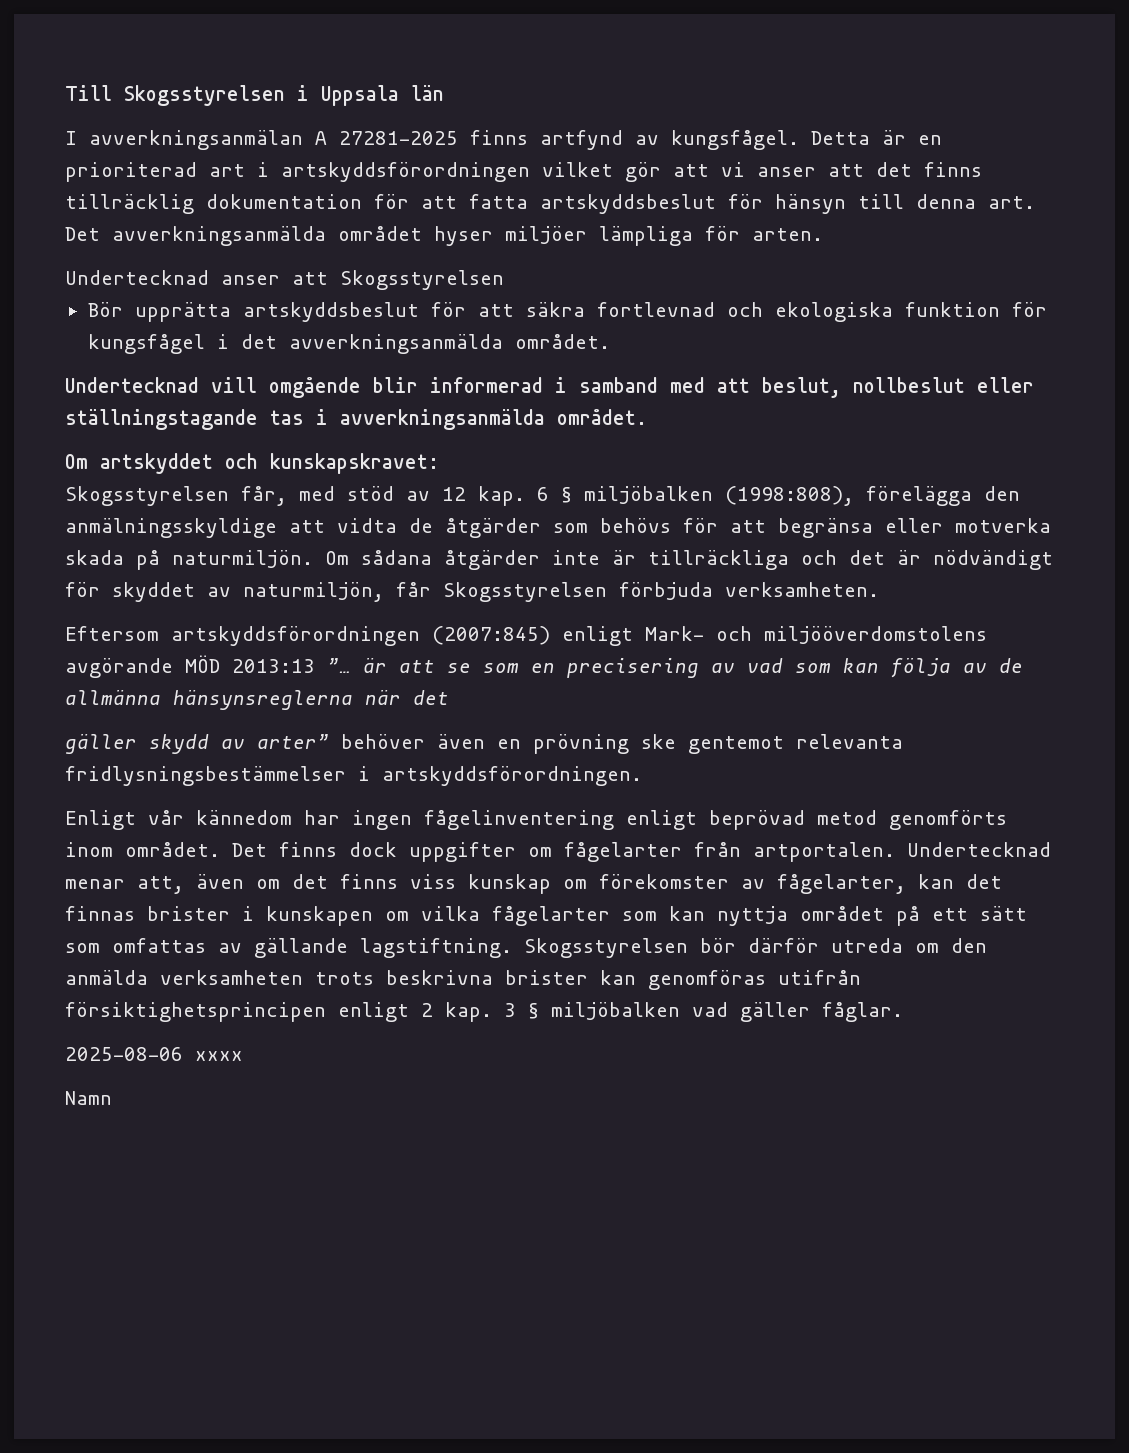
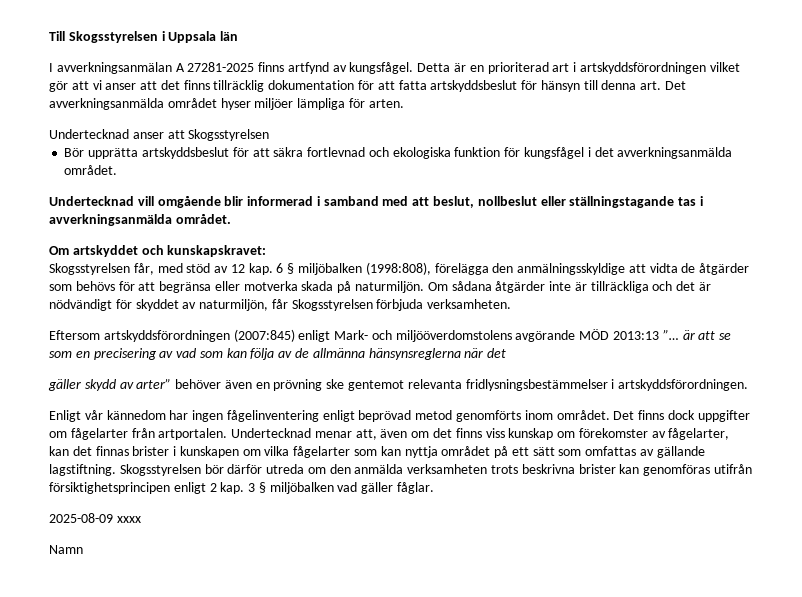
- 2025-08-06 xxxx
+ 2025-08-09 xxxx

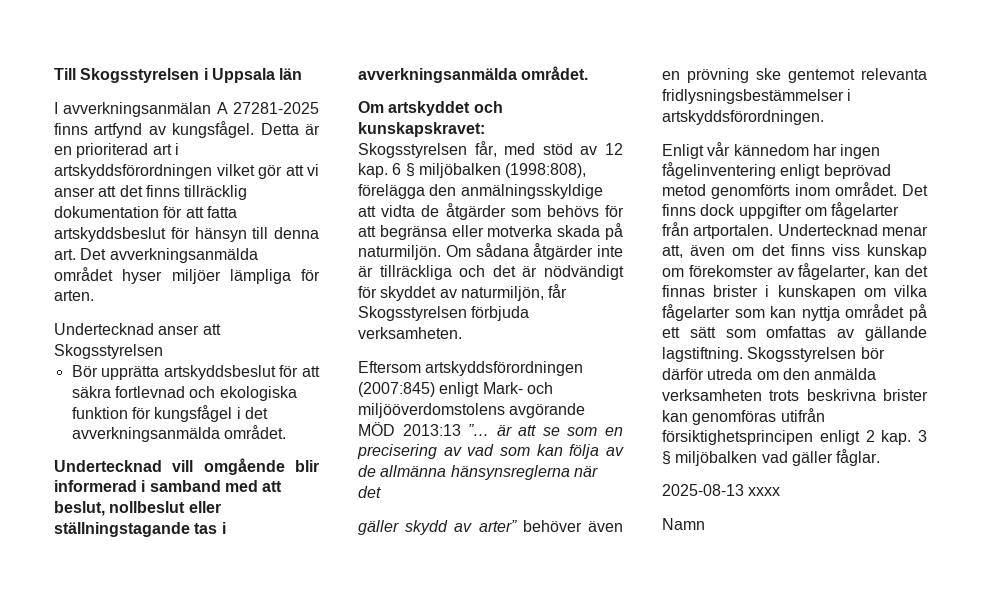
- 2025-08-09 xxxx
+ 2025-08-13 xxxx

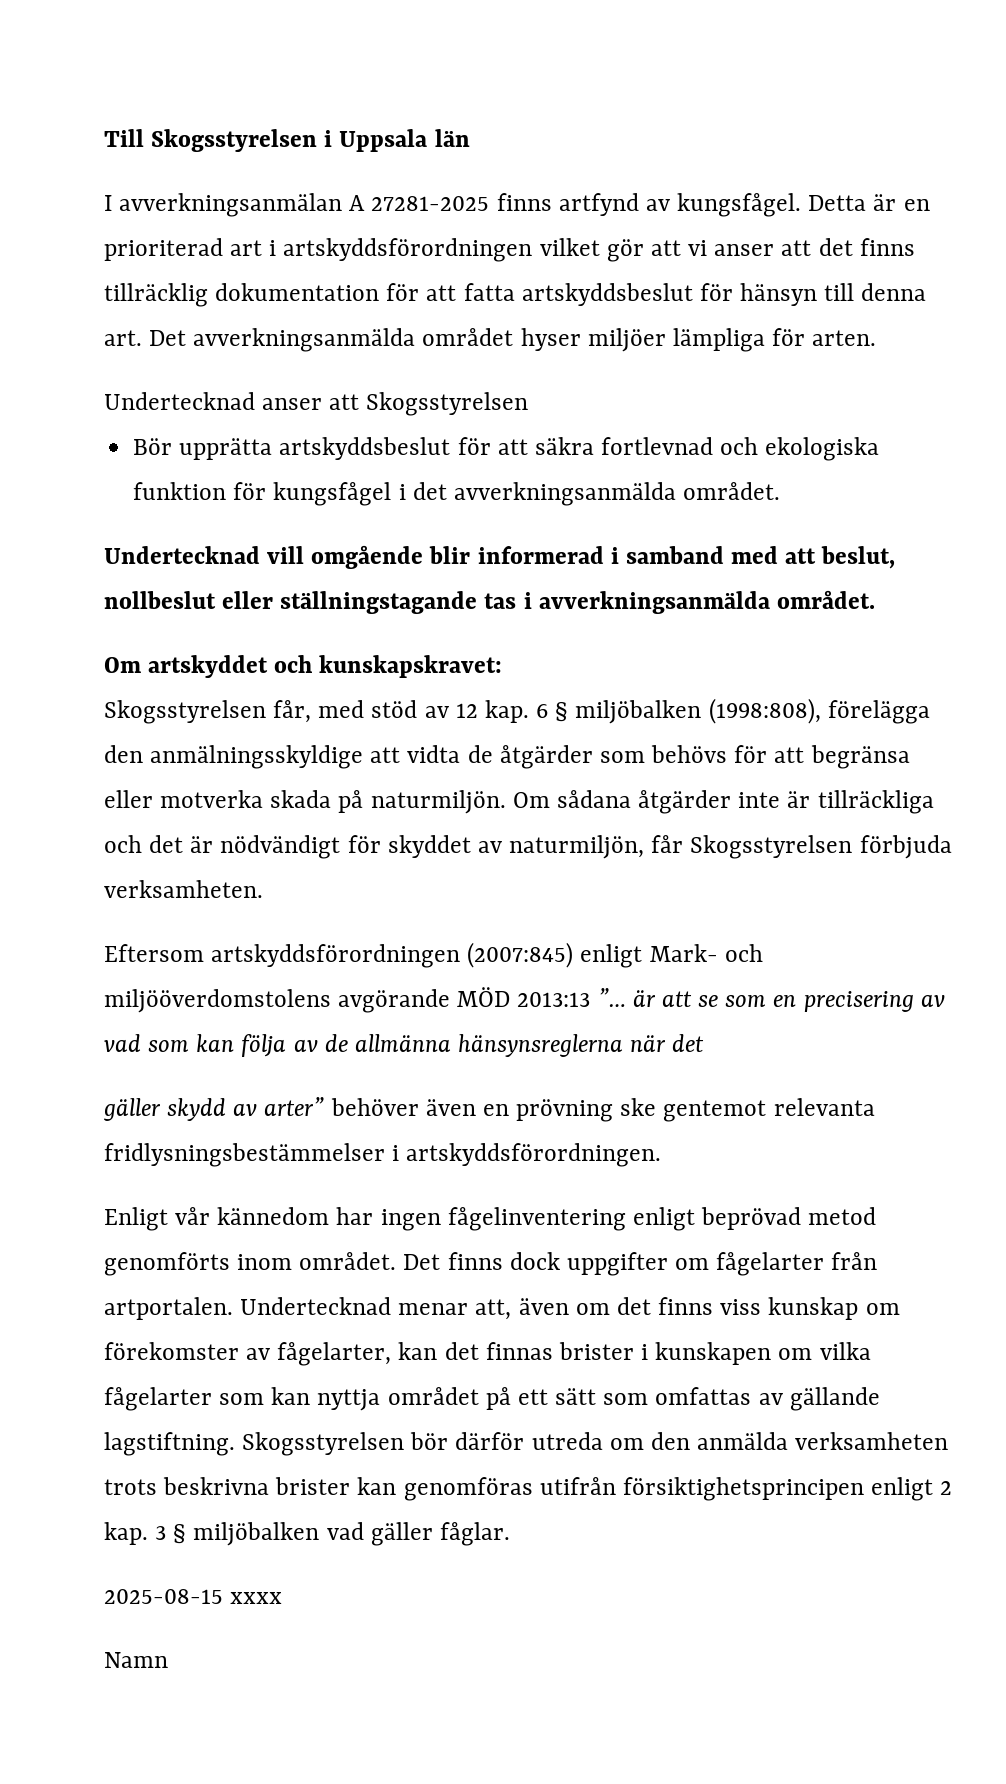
- 2025-08-13 xxxx
+ 2025-08-15 xxxx

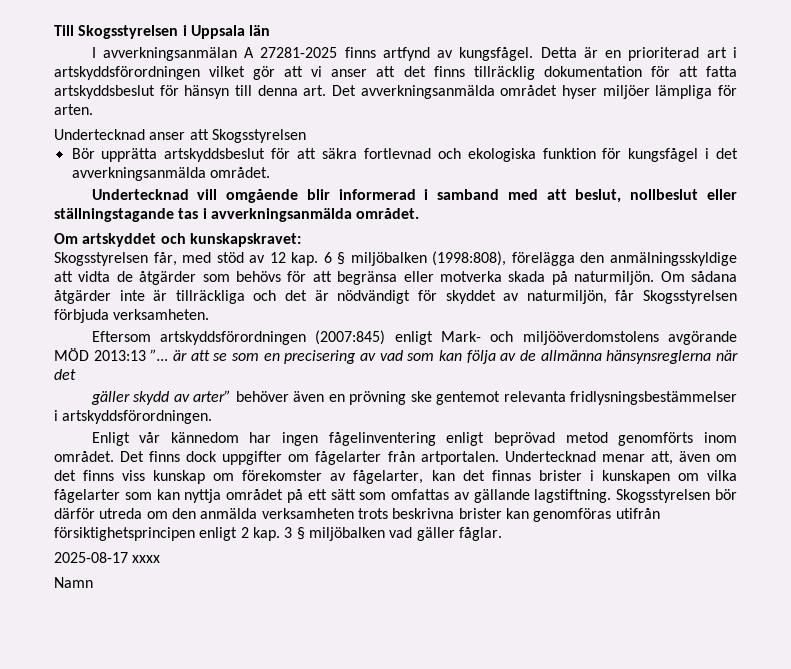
- 2025-08-15 xxxx
+ 2025-08-17 xxxx

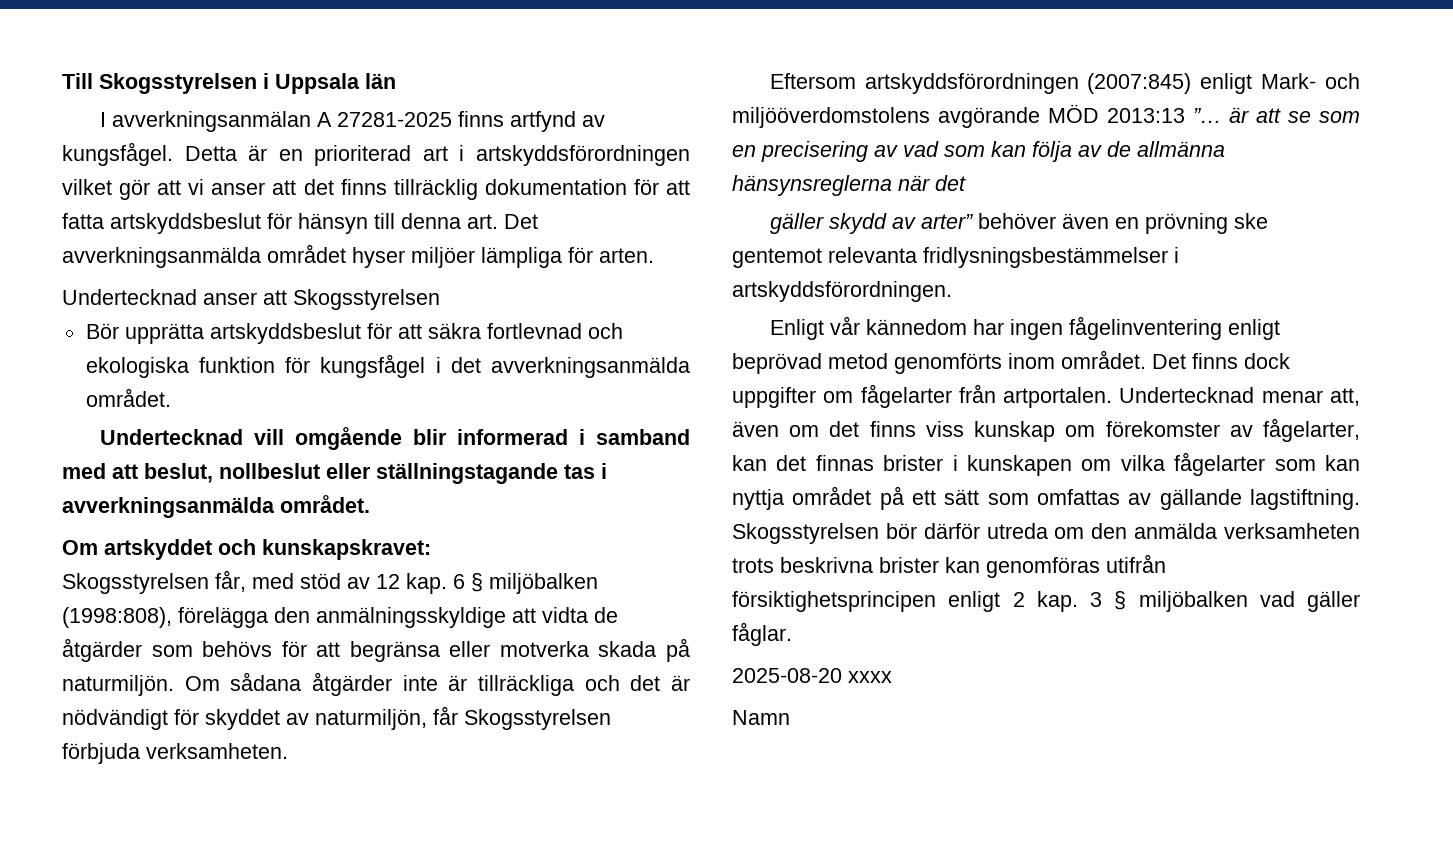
- 2025-08-17 xxxx
+ 2025-08-20 xxxx

